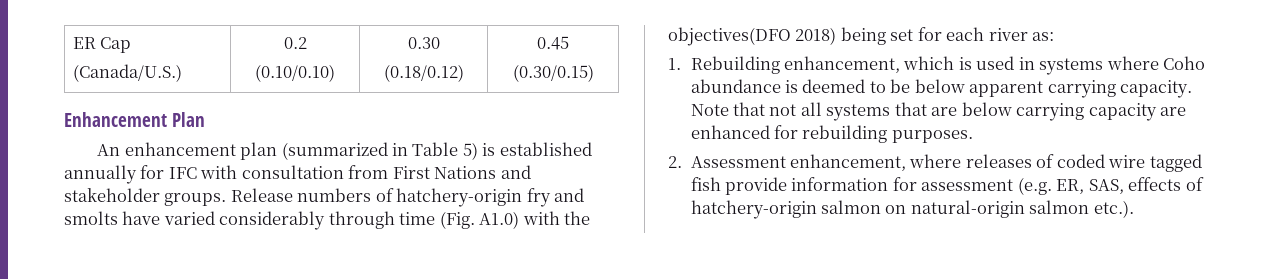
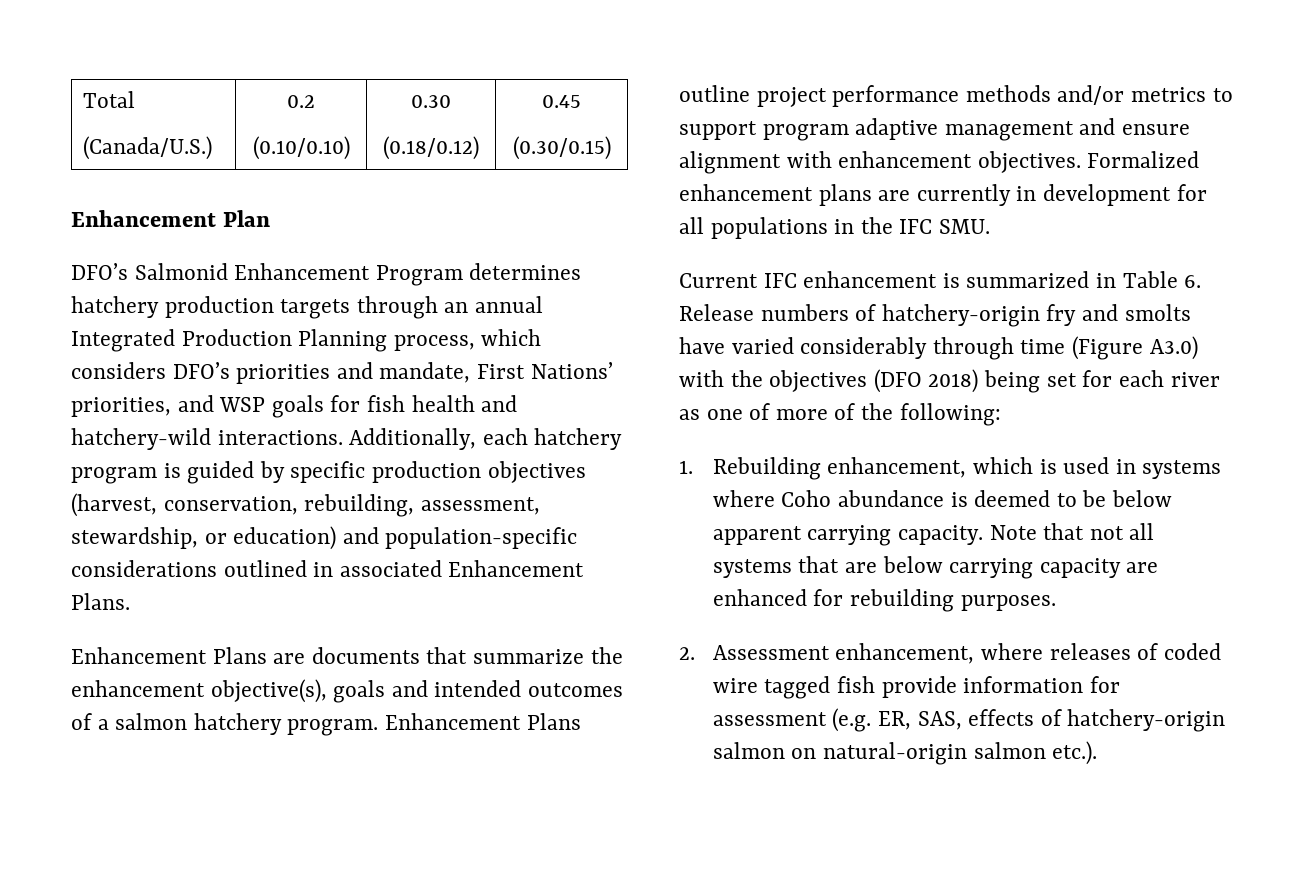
- ER Cap
+ Total
- An enhancement plan (summarized in Table 5) is established annually for IFC with consultation from First Nations and stakeholder groups. Release numbers of hatchery-origin fry and smolts have varied considerably through time (Fig. A1.0) with the objectives(DFO 2018) being set for each river as:
+ DFO’s Salmonid Enhancement Program determines hatchery production targets through an annual Integrated Production Planning process, which considers DFO’s priorities and mandate, First Nations’ priorities, and WSP goals for fish health and hatchery-wild interactions. Additionally, each hatchery program is guided by specific production objectives (harvest, conservation, rebuilding, assessment, stewardship, or education) and population-specific considerations outlined in associated Enhancement Plans.
+ Enhancement Plans are documents that summarize the enhancement objective(s), goals and intended outcomes of a salmon hatchery program. Enhancement Plans outline project performance methods and/or metrics to support program adaptive management and ensure alignment with enhancement objectives. Formalized enhancement plans are currently in development for all populations in the IFC SMU.
+ Current IFC enhancement is summarized in Table 6. Release numbers of hatchery-origin fry and smolts have varied considerably through time (Figure A3.0) with the objectives (DFO 2018) being set for each river as one of more of the following:

